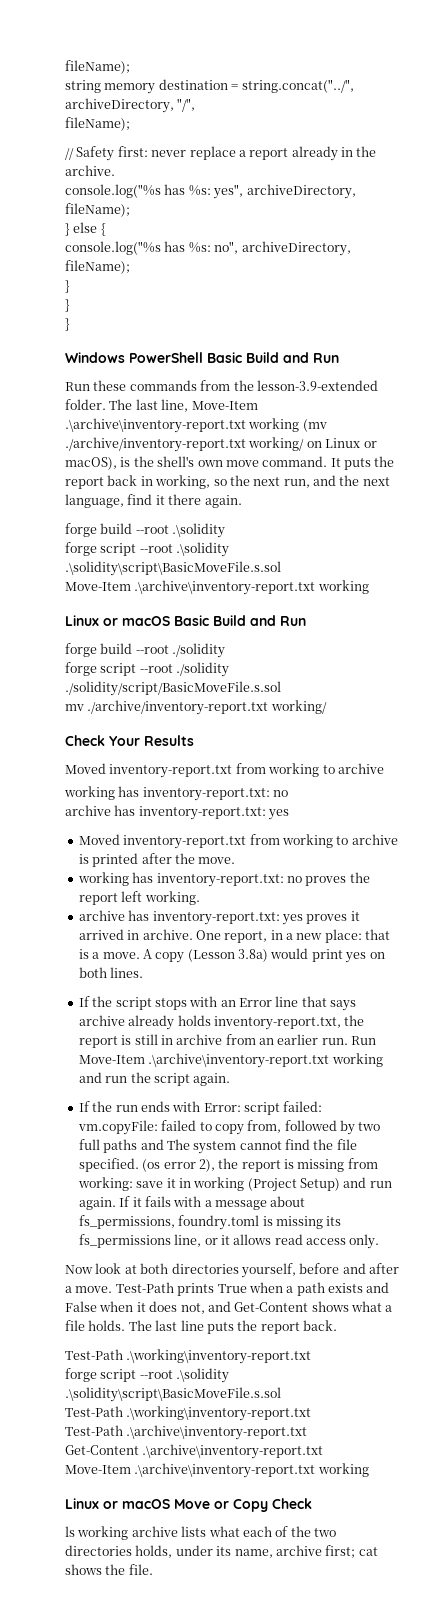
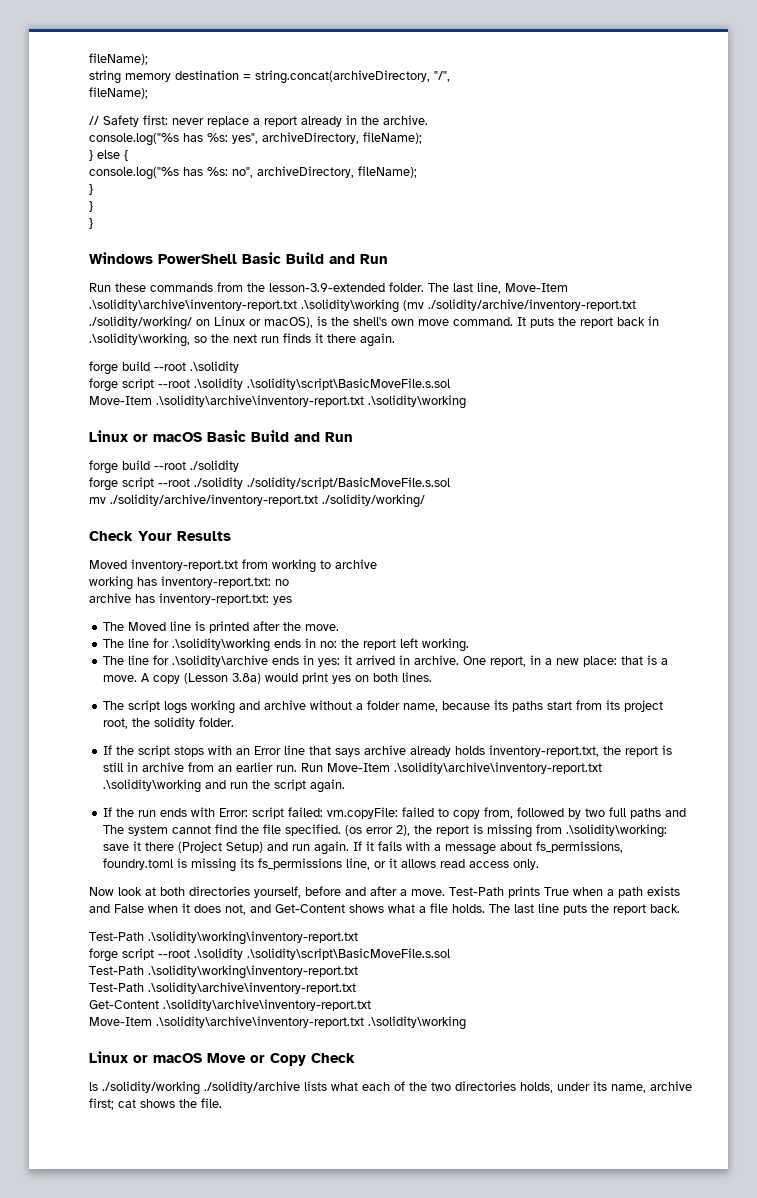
- string memory destination = string.concat("../", archiveDirectory, "/",
+ string memory destination = string.concat(archiveDirectory, "/",
- The last line, Move-Item .\archive\inventory-report.txt working (mv ./archive/inventory-report.txt working/ on Linux or macOS), is the shell's own move command.
+ The last line, Move-Item .\solidity\archive\inventory-report.txt .\solidity\working (mv ./solidity/archive/inventory-report.txt ./solidity/working/ on Linux or macOS), is the shell's own move command.
- It puts the report back in working, so the next run, and the next language, find it there again.
+ It puts the report back in .\solidity\working, so the next run finds it there again.
  forge build --root .\solidity
  forge script --root .\solidity .\solidity\script\BasicMoveFile.s.sol
- Move-Item .\archive\inventory-report.txt working
+ Move-Item .\solidity\archive\inventory-report.txt .\solidity\working
- mv ./archive/inventory-report.txt working/
+ mv ./solidity/archive/inventory-report.txt ./solidity/working/
- Moved inventory-report.txt from working to archive is printed after the move.
+ The Moved line is printed after the move.
- working has inventory-report.txt: no proves the report left working.
- archive has inventory-report.txt: yes proves it arrived in archive.
+ The line for .\solidity\working ends in no: the report left working.
+ The line for .\solidity\archive ends in yes: it arrived in archive.
+ The script logs working and archive without a folder name, because its paths start from its project root, the solidity folder.
- Run Move-Item .\archive\inventory-report.txt working and run the script again.
+ Run Move-Item .\solidity\archive\inventory-report.txt .\solidity\working and run the script again.
- (os error 2), the report is missing from working: save it in working (Project Setup) and run again.
+ (os error 2), the report is missing from .\solidity\working: save it there (Project Setup) and run again.
  The last line puts the report back.
- Test-Path .\working\inventory-report.txt
+ Test-Path .\solidity\working\inventory-report.txt
  forge script --root .\solidity .\solidity\script\BasicMoveFile.s.sol
- Test-Path .\working\inventory-report.txt
- Test-Path .\archive\inventory-report.txt
- Get-Content .\archive\inventory-report.txt
- Move-Item .\archive\inventory-report.txt working
+ Test-Path .\solidity\working\inventory-report.txt
+ Test-Path .\solidity\archive\inventory-report.txt
+ Get-Content .\solidity\archive\inventory-report.txt
+ Move-Item .\solidity\archive\inventory-report.txt .\solidity\working
- ls working archive lists what each of the two directories holds, under its name, archive first; cat shows the file.
+ ls ./solidity/working ./solidity/archive lists what each of the two directories holds, under its name, archive first; cat shows the file.

